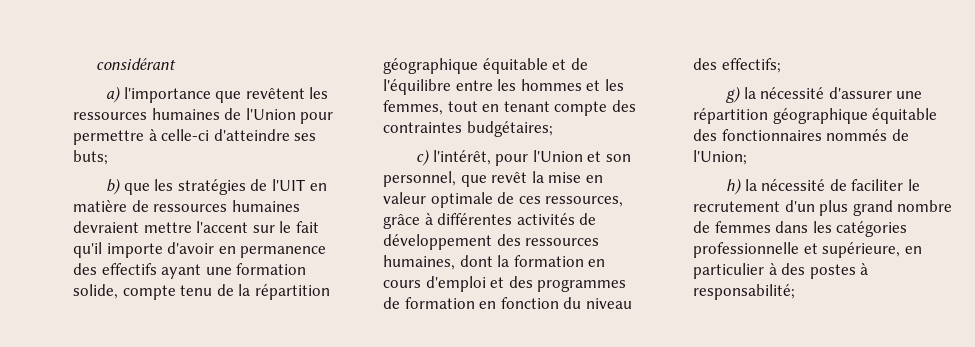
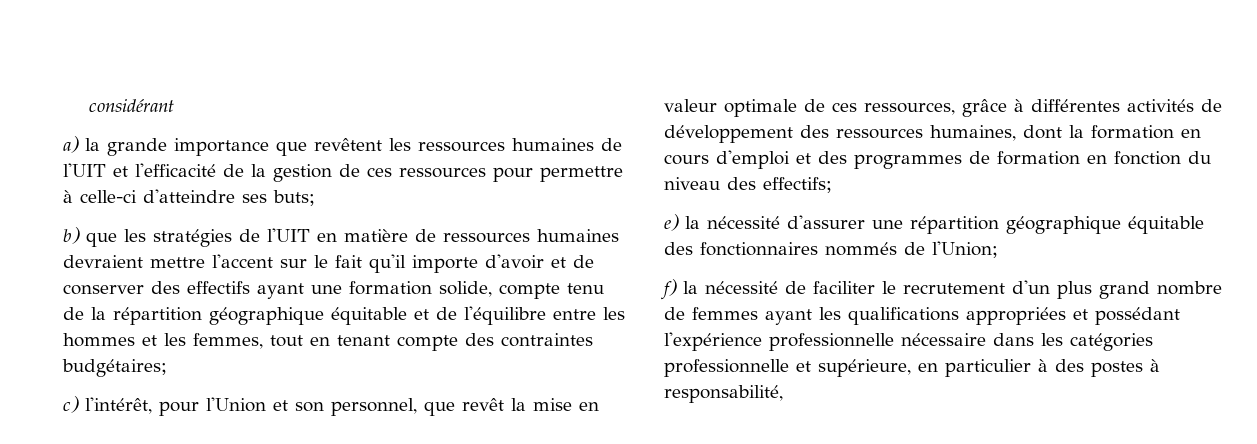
- a) l'importance que revêtent les ressources humaines de l'Union pour permettre à celle-ci d'atteindre ses buts;
+ a) la grande importance que revêtent les ressources humaines de l'UIT et l'efficacité de la gestion de ces ressources pour permettre à celle-ci d'atteindre ses buts;
- b) que les stratégies de l'UIT en matière de ressources humaines devraient mettre l'accent sur le fait qu'il importe d'avoir en permanence des effectifs ayant une formation solide, compte tenu de la répartition géographique équitable et de l'équilibre entre les hommes et les femmes, tout en tenant compte des contraintes budgétaires;
+ b) que les stratégies de l'UIT en matière de ressources humaines devraient mettre l'accent sur le fait qu'il importe d'avoir et de conserver des effectifs ayant une formation solide, compte tenu de la répartition géographique équitable et de l'équilibre entre les hommes et les femmes, tout en tenant compte des contraintes budgétaires;
- g) la nécessité d'assurer une répartition géographique équitable des fonctionnaires nommés de l'Union;
+ e) la nécessité d'assurer une répartition géographique équitable des fonctionnaires nommés de l'Union;
- h) la nécessité de faciliter le recrutement d'un plus grand nombre de femmes dans les catégories professionnelle et supérieure, en particulier à des postes à responsabilité;
+ f) la nécessité de faciliter le recrutement d'un plus grand nombre de femmes ayant les qualifications appropriées et possédant l'expérience professionnelle nécessaire dans les catégories professionnelle et supérieure, en particulier à des postes à responsabilité,

